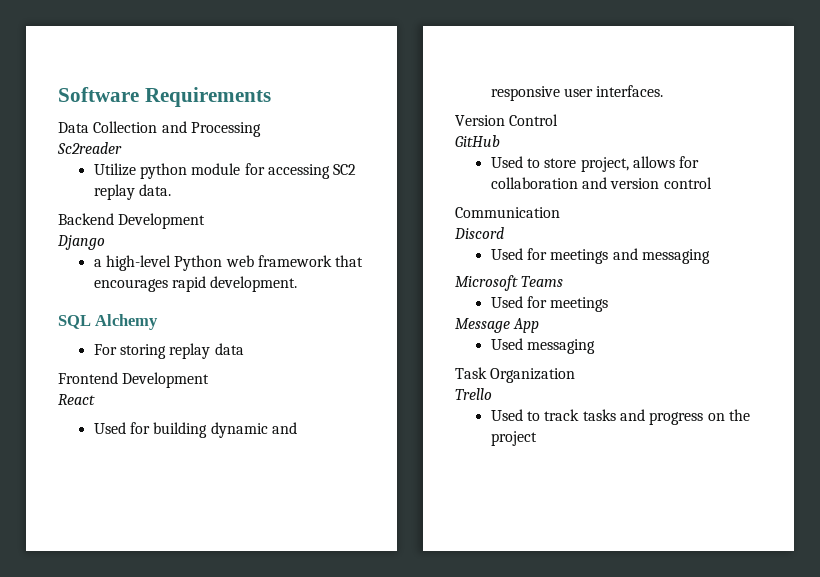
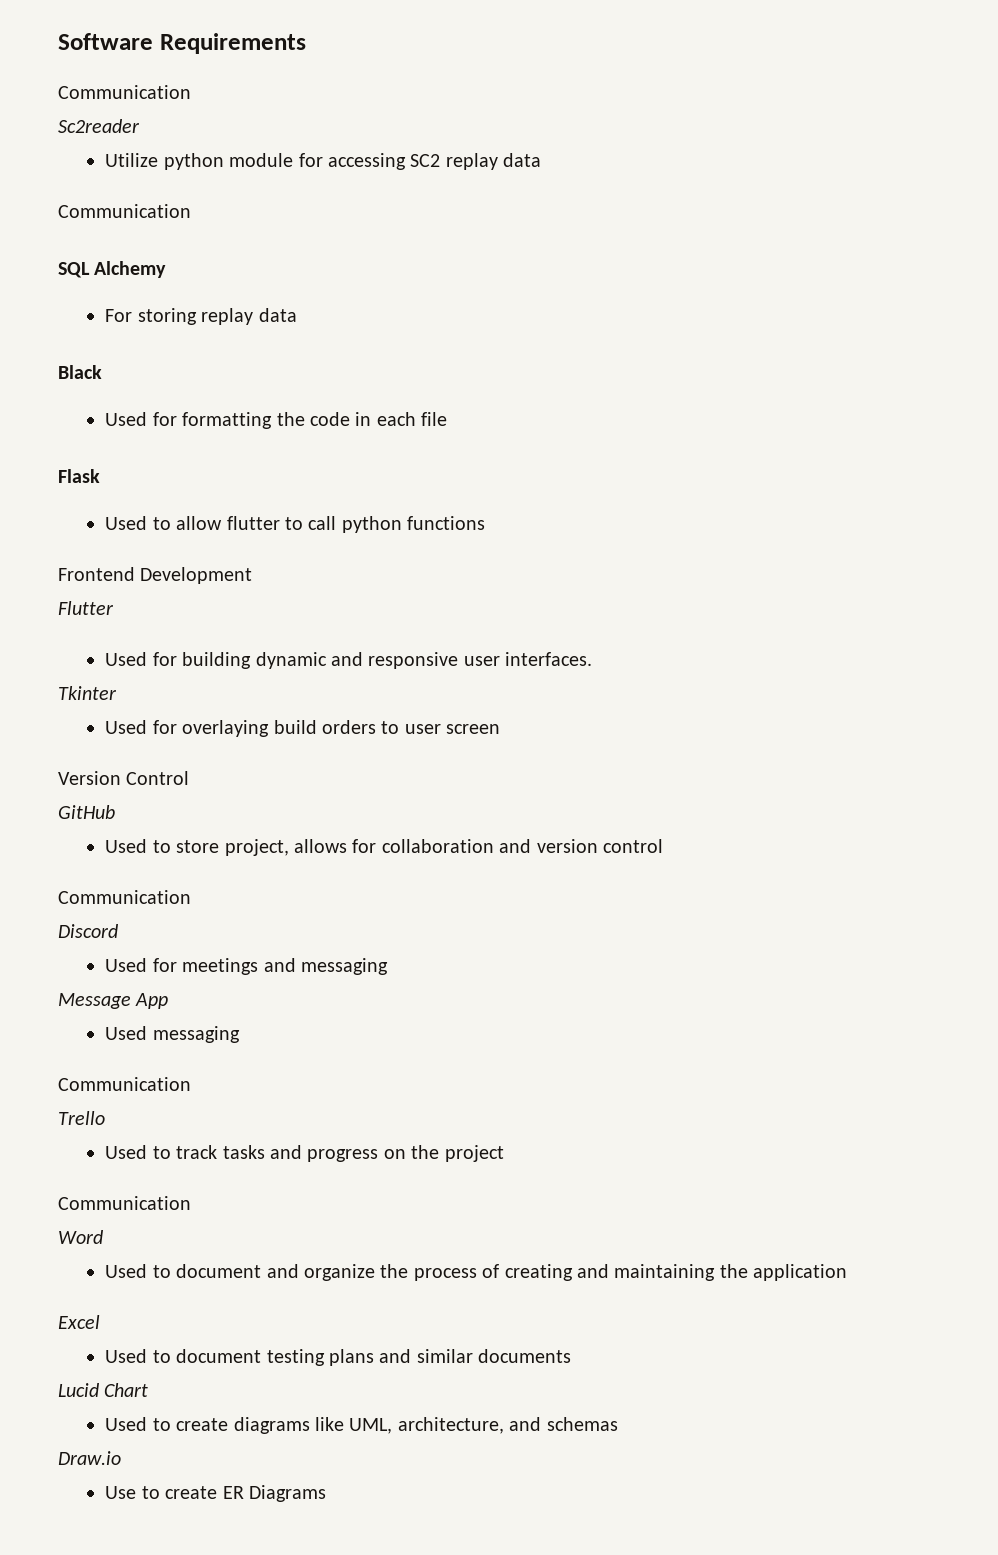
  Software Requirements
- Data Collection and Processing
+ Communication
- Utilize python module for accessing SC2 replay data.
- Backend Development
- Django
- a high-level Python web framework that encourages rapid development.
+ Utilize python module for accessing SC2 replay data
+ Communication
+ Black
+ Used for formatting the code in each file
+ Flask
+ Used to allow flutter to call python functions
- React
+ Flutter
+ Tkinter
+ Used for overlaying build orders to user screen
- Microsoft Teams
- Used for meetings
  Used messaging
- Task Organization
+ Communication
  Used to track tasks and progress on the project
+ Communication
+ Word
+ Used to document and organize the process of creating and maintaining the application
+ Excel
+ Used to document testing plans and similar documents
+ Lucid Chart
+ Used to create diagrams like UML, architecture, and schemas
+ Draw.io
+ Use to create ER Diagrams

